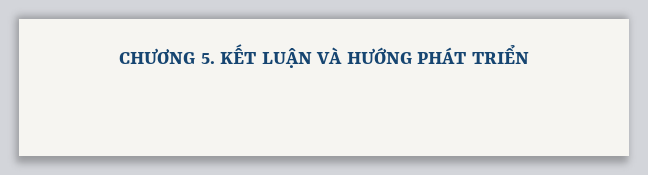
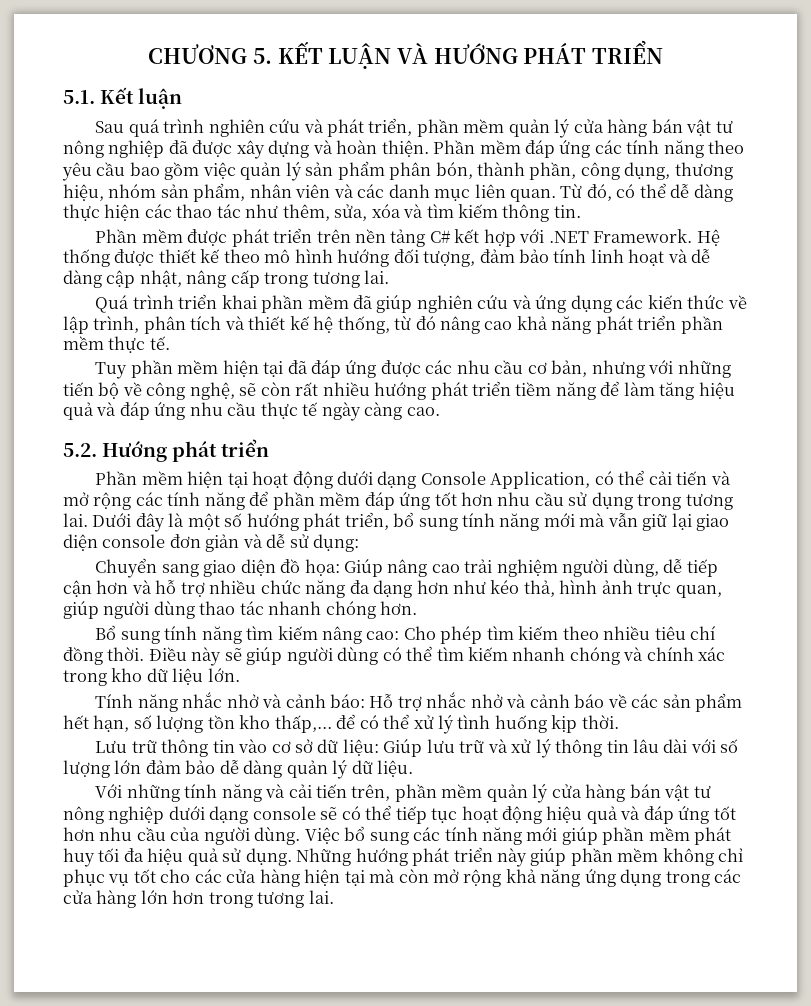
+ 5.1. Kết luận
+ Sau quá trình nghiên cứu và phát triển, phần mềm quản lý cửa hàng bán vật tư nông nghiệp đã được xây dựng và hoàn thiện. Phần mềm đáp ứng các tính năng theo yêu cầu bao gồm việc quản lý sản phẩm phân bón, thành phần, công dụng, thương hiệu, nhóm sản phẩm, nhân viên và các danh mục liên quan. Từ đó, có thể dễ dàng thực hiện các thao tác như thêm, sửa, xóa và tìm kiếm thông tin.
+ Phần mềm được phát triển trên nền tảng C# kết hợp với .NET Framework. Hệ thống được thiết kế theo mô hình hướng đối tượng, đảm bảo tính linh hoạt và dễ dàng cập nhật, nâng cấp trong tương lai.
+ Quá trình triển khai phần mềm đã giúp nghiên cứu và ứng dụng các kiến thức về lập trình, phân tích và thiết kế hệ thống, từ đó nâng cao khả năng phát triển phần mềm thực tế.
+ Tuy phần mềm hiện tại đã đáp ứng được các nhu cầu cơ bản, nhưng với những tiến bộ về công nghệ, sẽ còn rất nhiều hướng phát triển tiềm năng để làm tăng hiệu quả và đáp ứng nhu cầu thực tế ngày càng cao.
+ 5.2. Hướng phát triển
+ Phần mềm hiện tại hoạt động dưới dạng Console Application, có thể cải tiến và mở rộng các tính năng để phần mềm đáp ứng tốt hơn nhu cầu sử dụng trong tương lai. Dưới đây là một số hướng phát triển, bổ sung tính năng mới mà vẫn giữ lại giao diện console đơn giản và dễ sử dụng:
+ Chuyển sang giao diện đồ họa: Giúp nâng cao trải nghiệm người dùng, dễ tiếp cận hơn và hỗ trợ nhiều chức năng đa dạng hơn như kéo thả, hình ảnh trực quan, giúp người dùng thao tác nhanh chóng hơn.
+ Bổ sung tính năng tìm kiếm nâng cao: Cho phép tìm kiếm theo nhiều tiêu chí đồng thời. Điều này sẽ giúp người dùng có thể tìm kiếm nhanh chóng và chính xác trong kho dữ liệu lớn.
+ Tính năng nhắc nhở và cảnh báo: Hỗ trợ nhắc nhở và cảnh báo về các sản phẩm hết hạn, số lượng tồn kho thấp,... để có thể xử lý tình huống kịp thời.
+ Lưu trữ thông tin vào cơ sở dữ liệu: Giúp lưu trữ và xử lý thông tin lâu dài với số lượng lớn đảm bảo dễ dàng quản lý dữ liệu.
+ Với những tính năng và cải tiến trên, phần mềm quản lý cửa hàng bán vật tư nông nghiệp dưới dạng console sẽ có thể tiếp tục hoạt động hiệu quả và đáp ứng tốt hơn nhu cầu của người dùng. Việc bổ sung các tính năng mới giúp phần mềm phát huy tối đa hiệu quả sử dụng. Những hướng phát triển này giúp phần mềm không chỉ phục vụ tốt cho các cửa hàng hiện tại mà còn mở rộng khả năng ứng dụng trong các cửa hàng lớn hơn trong tương lai.

